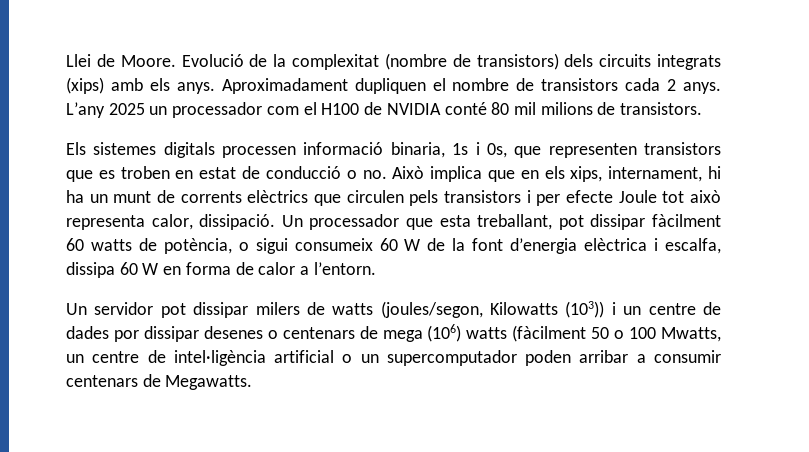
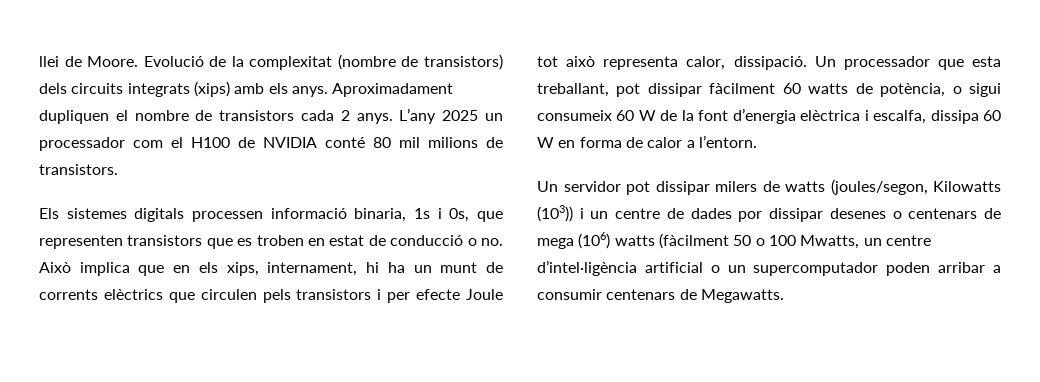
- Llei de Moore.
+ llei de Moore.
- Un servidor pot dissipar milers de watts (joules/segon, Kilowatts (103)) i un centre de dades por dissipar desenes o centenars de mega (106) watts (fàcilment 50 o 100 Mwatts, un centre de intel·ligència artificial o un supercomputador poden arribar a consumir centenars de Megawatts.
+ Un servidor pot dissipar milers de watts (joules/segon, Kilowatts (103)) i un centre de dades por dissipar desenes o centenars de mega (106) watts (fàcilment 50 o 100 Mwatts, un centre d’intel·ligència artificial o un supercomputador poden arribar a consumir centenars de Megawatts.

